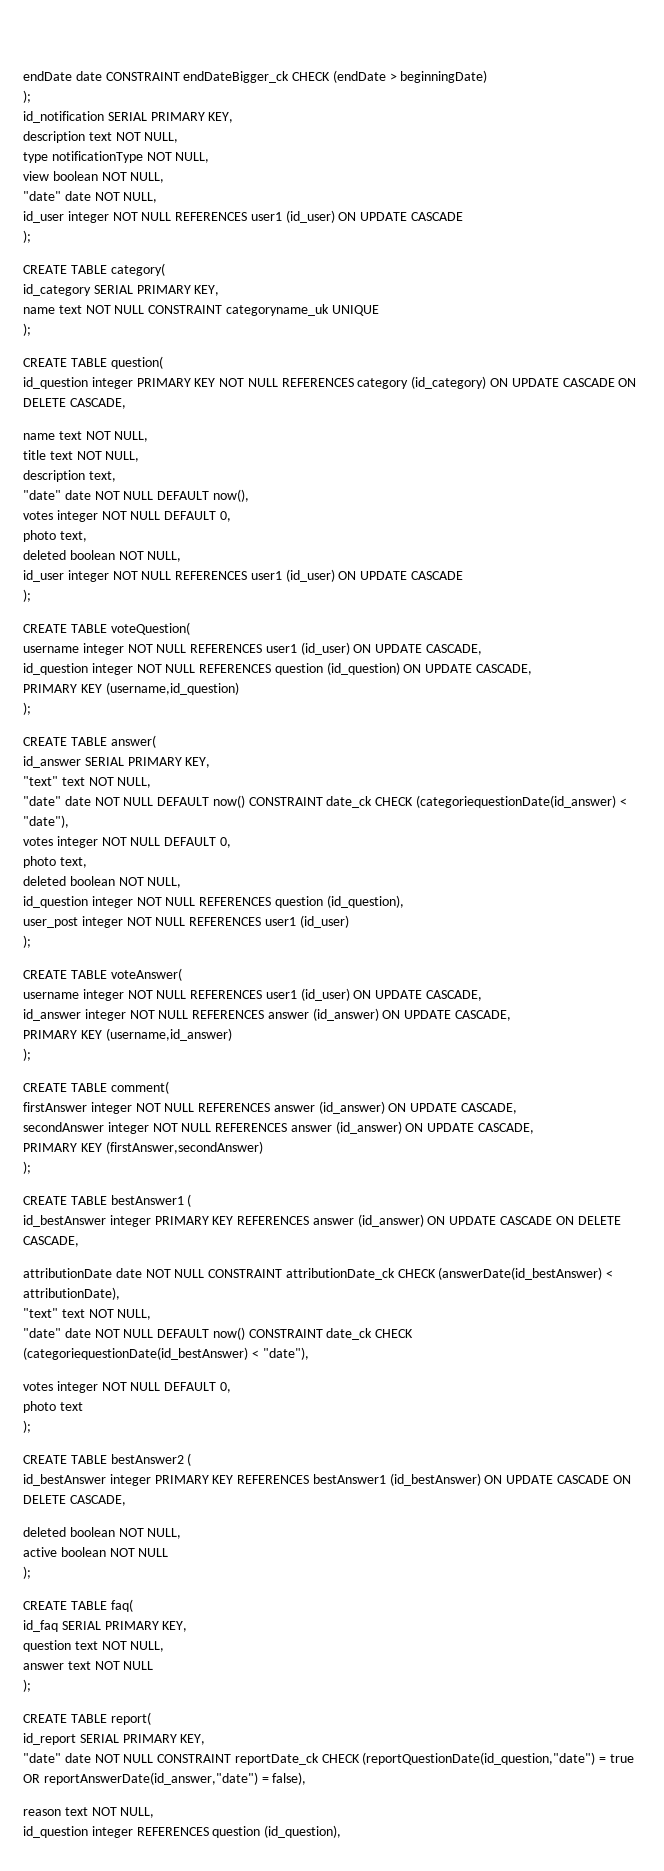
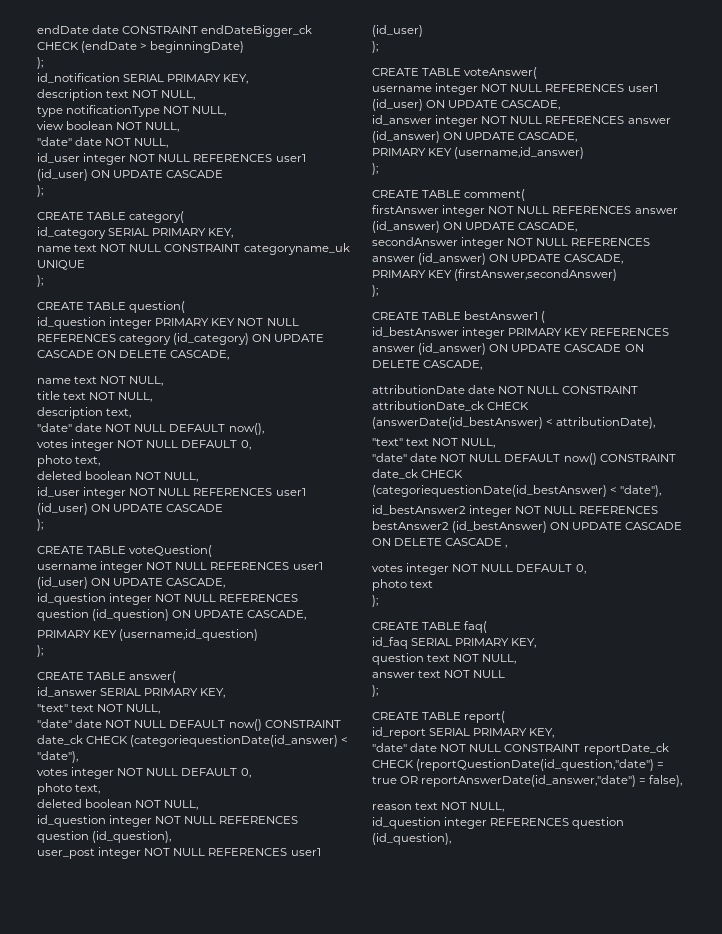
+ id_bestAnswer2 integer NOT NULL REFERENCES bestAnswer2 (id_bestAnswer) ON UPDATE CASCADE ON DELETE CASCADE ,
- CREATE TABLE bestAnswer2 (
- id_bestAnswer integer PRIMARY KEY REFERENCES bestAnswer1 (id_bestAnswer) ON UPDATE CASCADE ON DELETE CASCADE,
- deleted boolean NOT NULL,
- active boolean NOT NULL
- );

